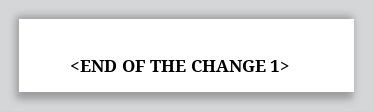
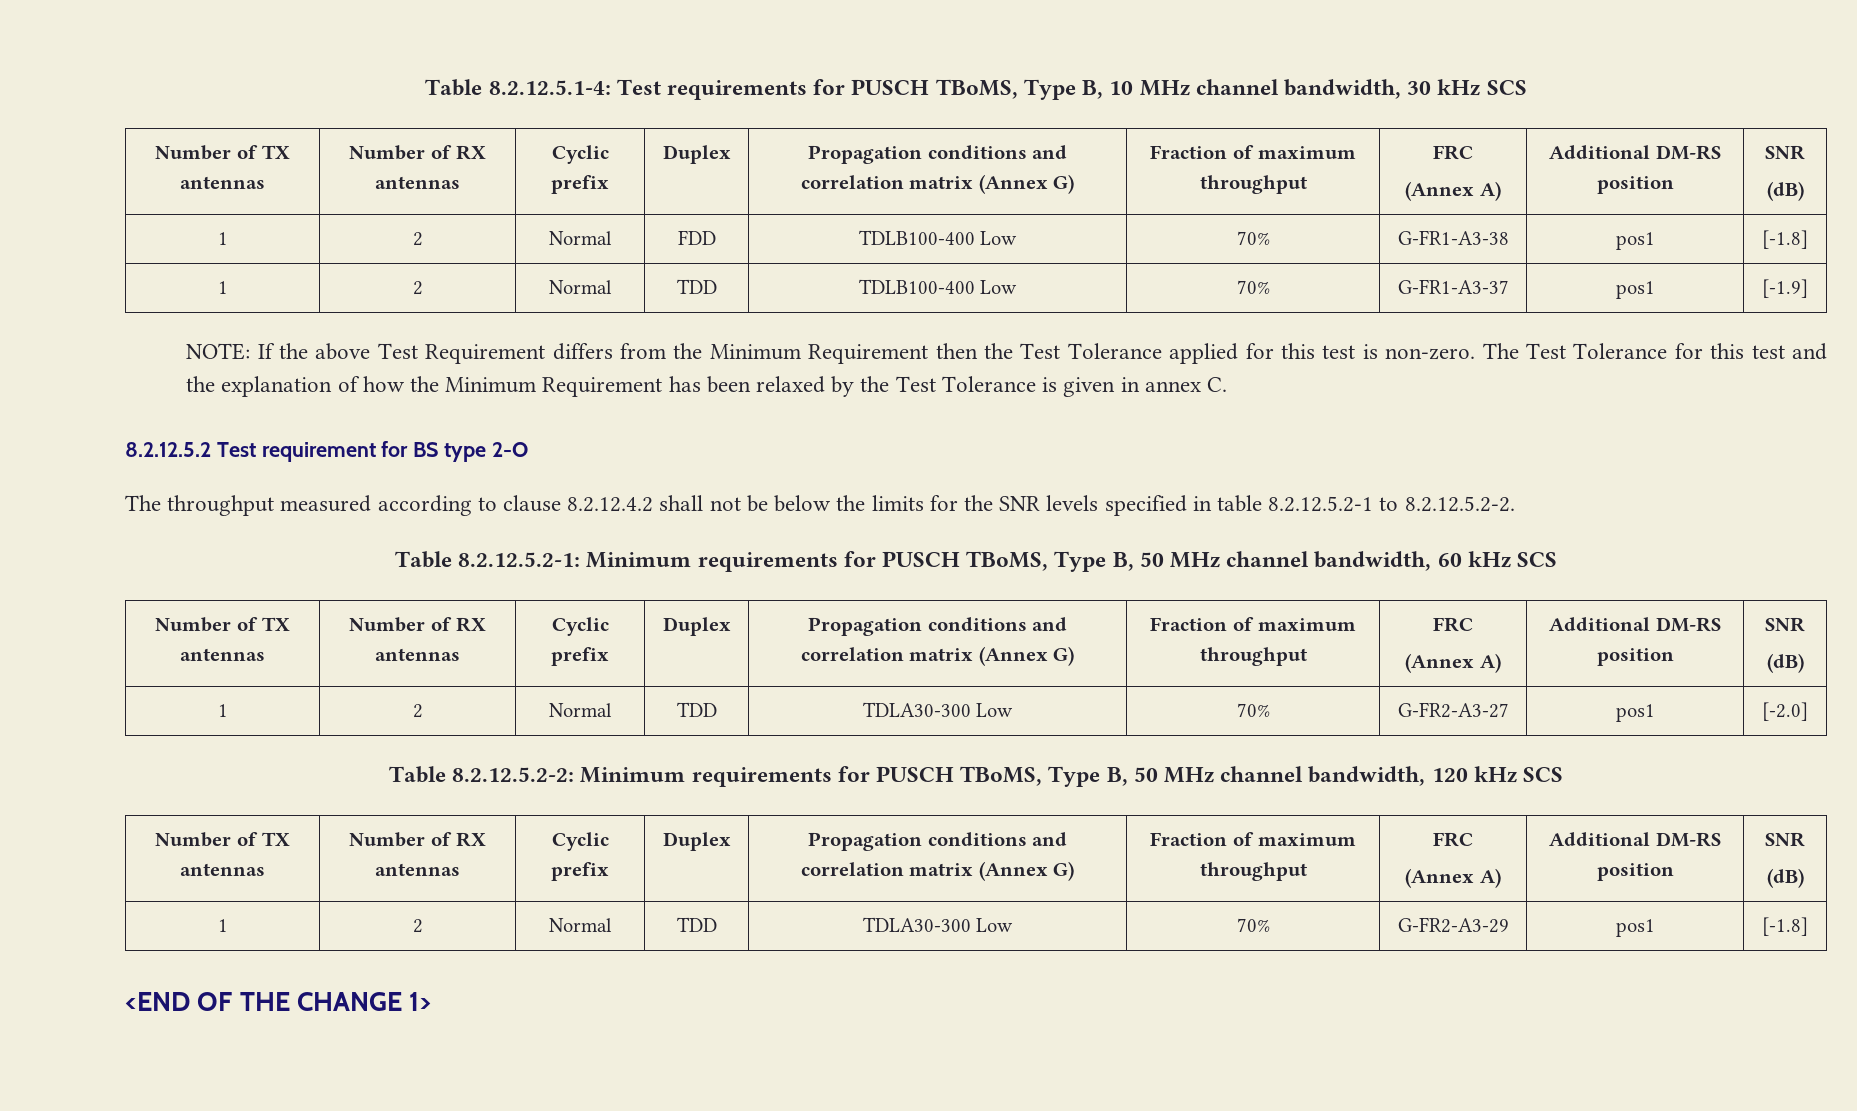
+ Table 8.2.12.5.1-4: Test requirements for PUSCH TBoMS, Type B, 10 MHz channel bandwidth, 30 kHz SCS
+ Number of TX antennas | Number of RX antennas | Cyclic prefix | Duplex | Propagation conditions and correlation matrix (Annex G) | Fraction of maximum throughput | FRC
+ (Annex A) | Additional DM-RS position | SNR
+ (dB)
+ 1 | 2 | Normal | FDD | TDLB100-400 Low | 70% | G-FR1-A3-38 | pos1 | [-1.8]
+ 1 | 2 | Normal | TDD | TDLB100-400 Low | 70% | G-FR1-A3-37 | pos1 | [-1.9]
+ NOTE: If the above Test Requirement differs from the Minimum Requirement then the Test Tolerance applied for this test is non-zero. The Test Tolerance for this test and the explanation of how the Minimum Requirement has been relaxed by the Test Tolerance is given in annex C.
+ 8.2.12.5.2 Test requirement for BS type 2-O
+ The throughput measured according to clause 8.2.12.4.2 shall not be below the limits for the SNR levels specified in table 8.2.12.5.2-1 to 8.2.12.5.2-2.
+ Table 8.2.12.5.2-1: Minimum requirements for PUSCH TBoMS, Type B, 50 MHz channel bandwidth, 60 kHz SCS
+ Number of TX antennas | Number of RX antennas | Cyclic prefix | Duplex | Propagation conditions and correlation matrix (Annex G) | Fraction of maximum throughput | FRC
+ (Annex A) | Additional DM-RS position | SNR
+ (dB)
+ 1 | 2 | Normal | TDD | TDLA30-300 Low | 70% | G-FR2-A3-27 | pos1 | [-2.0]
+ Table 8.2.12.5.2-2: Minimum requirements for PUSCH TBoMS, Type B, 50 MHz channel bandwidth, 120 kHz SCS
+ Number of TX antennas | Number of RX antennas | Cyclic prefix | Duplex | Propagation conditions and correlation matrix (Annex G) | Fraction of maximum throughput | FRC
+ (Annex A) | Additional DM-RS position | SNR
+ (dB)
+ 1 | 2 | Normal | TDD | TDLA30-300 Low | 70% | G-FR2-A3-29 | pos1 | [-1.8]

